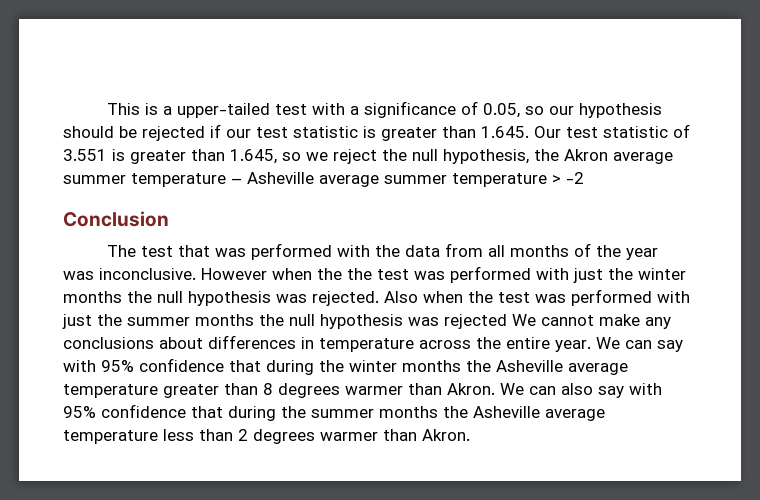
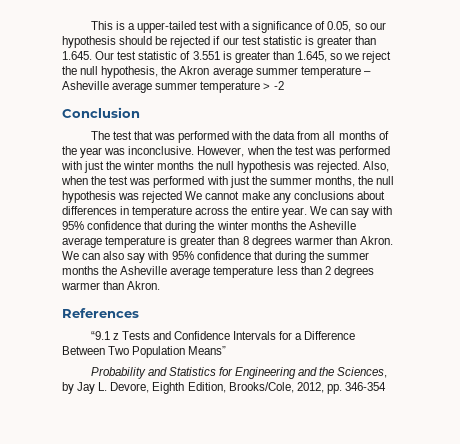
- However when the the test was performed with just the winter months the null hypothesis was rejected.
+ However, when the test was performed with just the winter months the null hypothesis was rejected.
- Also when the test was performed with just the summer months the null hypothesis was rejected We cannot make any conclusions about differences in temperature across the entire year.
+ Also, when the test was performed with just the summer months, the null hypothesis was rejected We cannot make any conclusions about differences in temperature across the entire year.
- We can say with 95% confidence that during the winter months the Asheville average temperature greater than 8 degrees warmer than Akron.
+ We can say with 95% confidence that during the winter months the Asheville average temperature is greater than 8 degrees warmer than Akron.
+ References
+ “9.1 z Tests and Confidence Intervals for a Difference Between Two Population Means”
+ Probability and Statistics for Engineering and the Sciences, by Jay L. Devore, Eighth Edition, Brooks/Cole, 2012, pp. 346-354

